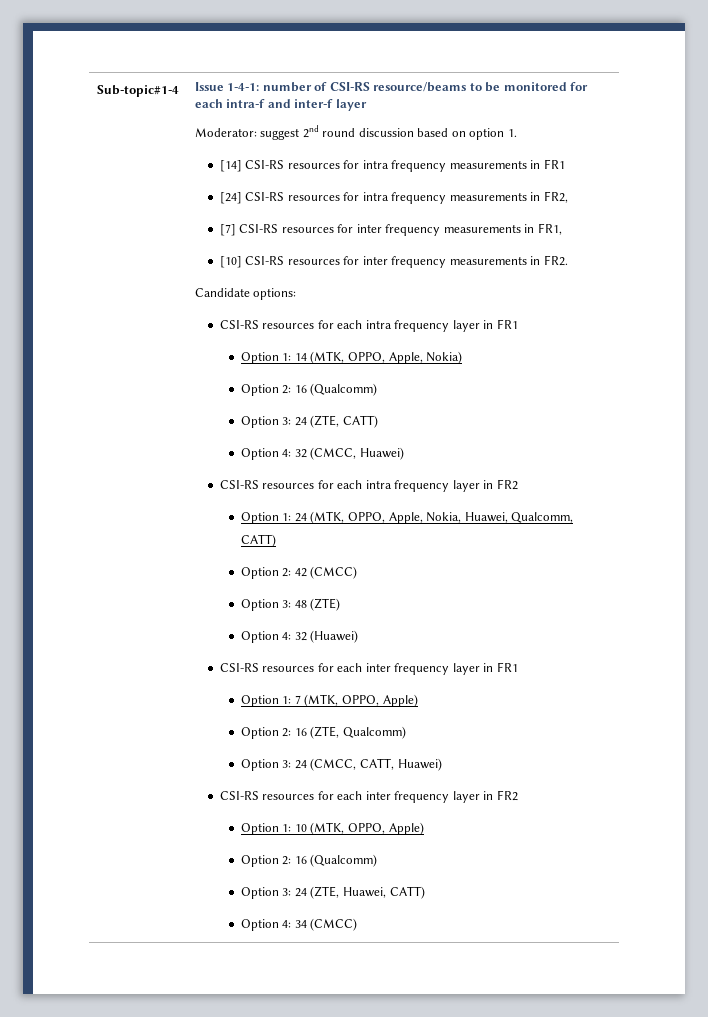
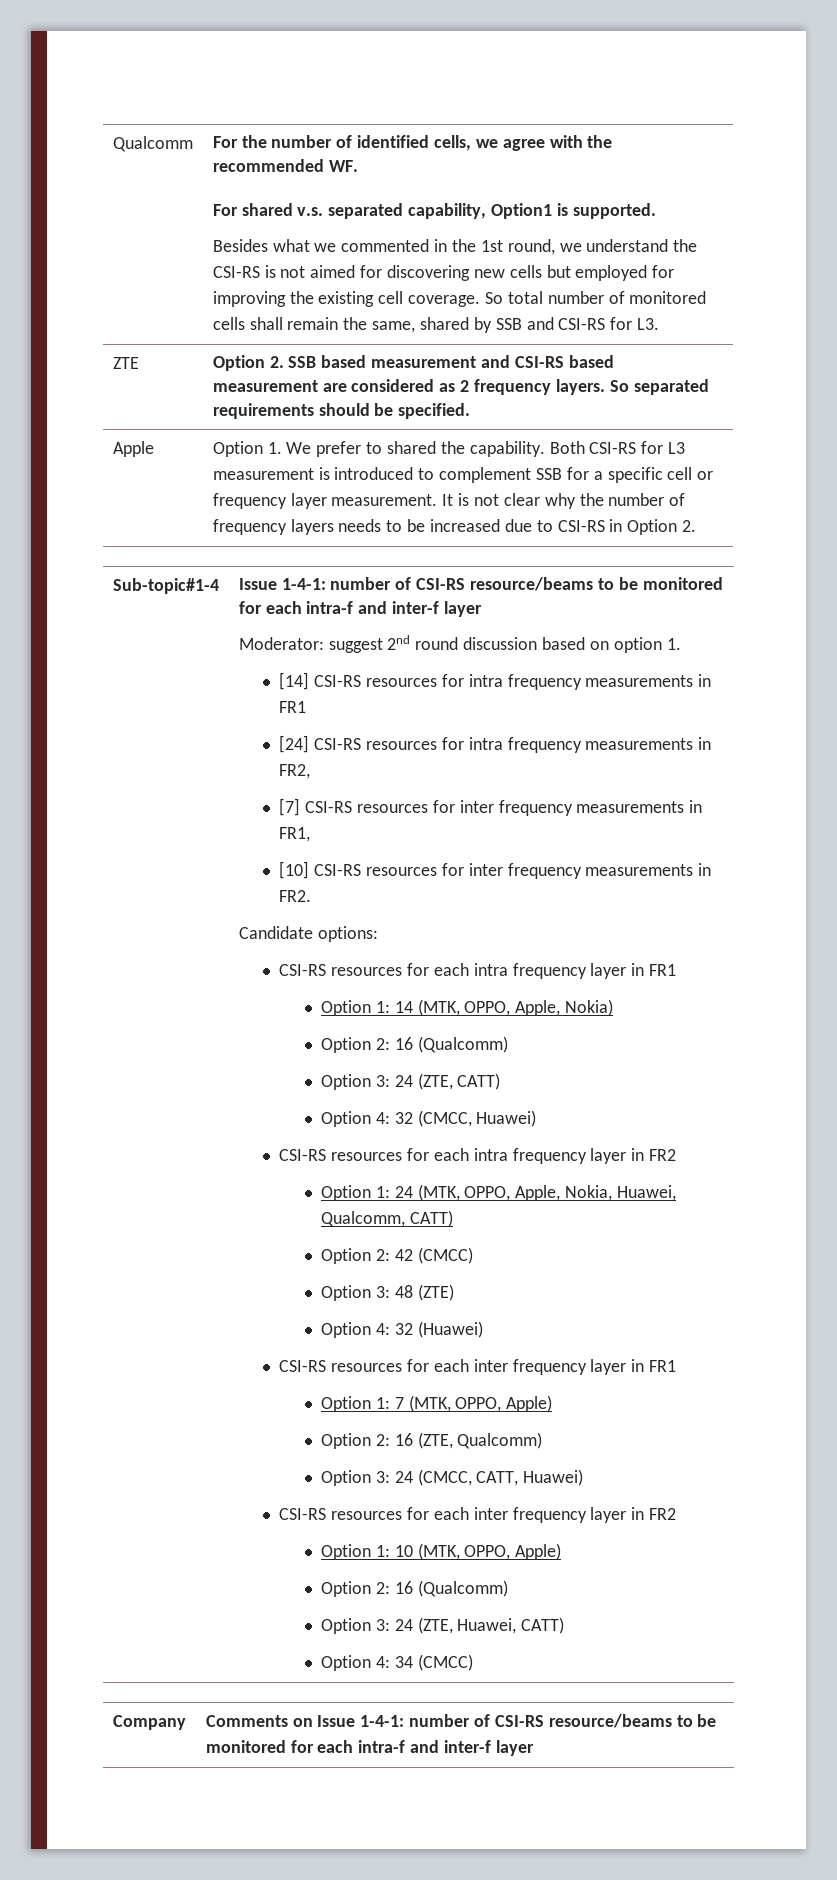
+ Qualcomm | For the number of identified cells, we agree with the recommended WF.
+ For shared v.s. separated capability, Option1 is supported.
+ Besides what we commented in the 1st round, we understand the CSI-RS is not aimed for discovering new cells but employed for improving the existing cell coverage. So total number of monitored cells shall remain the same, shared by SSB and CSI-RS for L3.
+ ZTE | Option 2. SSB based measurement and CSI-RS based measurement are considered as 2 frequency layers. So separated requirements should be specified.
+ Apple | Option 1. We prefer to shared the capability. Both CSI-RS for L3 measurement is introduced to complement SSB for a specific cell or frequency layer measurement. It is not clear why the number of frequency layers needs to be increased due to CSI-RS in Option 2.
+ Company | Comments on Issue 1-4-1: number of CSI-RS resource/beams to be monitored for each intra-f and inter-f layer

